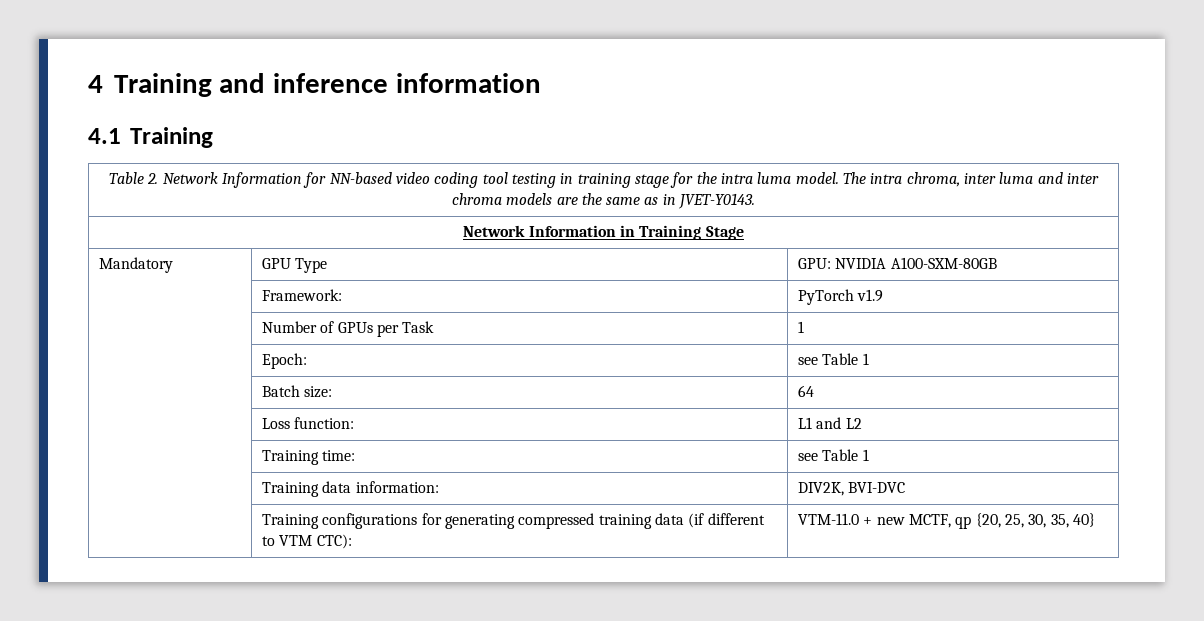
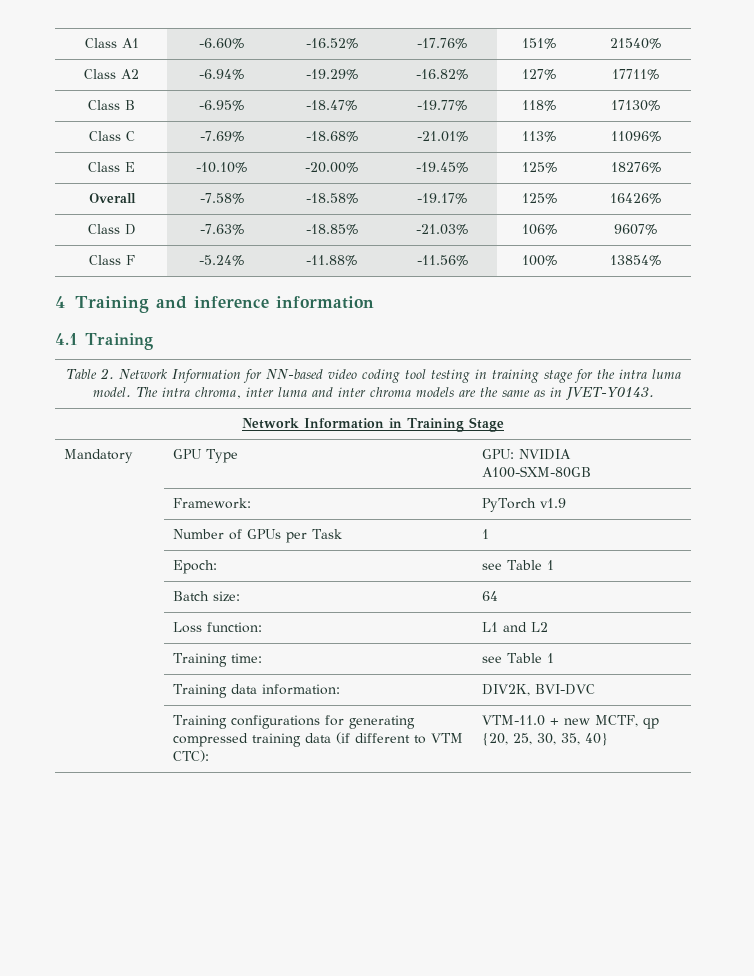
+ Class A1 | -6.60% | -16.52% | -17.76% | 151% | 21540%
+ Class A2 | -6.94% | -19.29% | -16.82% | 127% | 17711%
+ Class B | -6.95% | -18.47% | -19.77% | 118% | 17130%
+ Class C | -7.69% | -18.68% | -21.01% | 113% | 11096%
+ Class E | -10.10% | -20.00% | -19.45% | 125% | 18276%
+ Overall | -7.58% | -18.58% | -19.17% | 125% | 16426%
+ Class D | -7.63% | -18.85% | -21.03% | 106% | 9607%
+ Class F | -5.24% | -11.88% | -11.56% | 100% | 13854%

